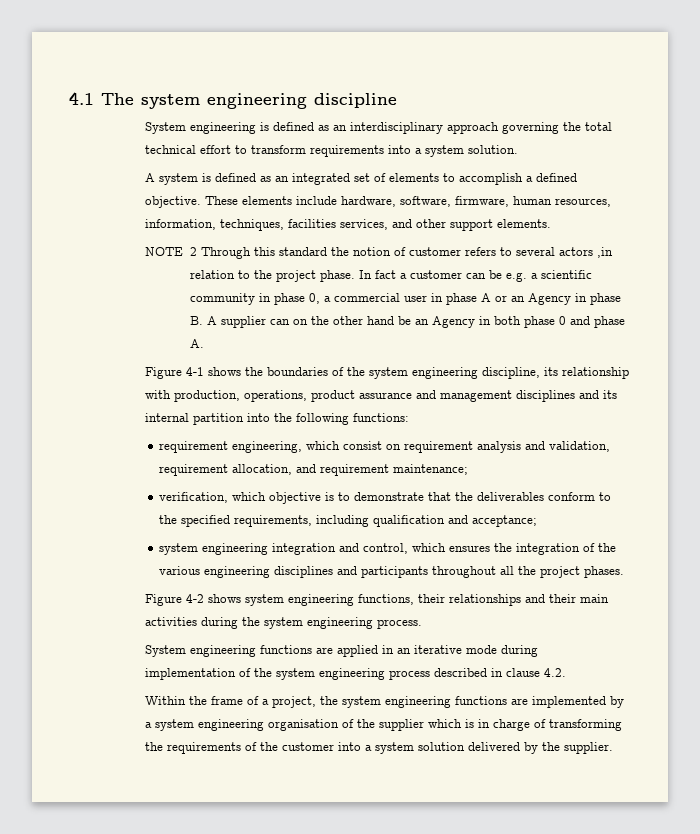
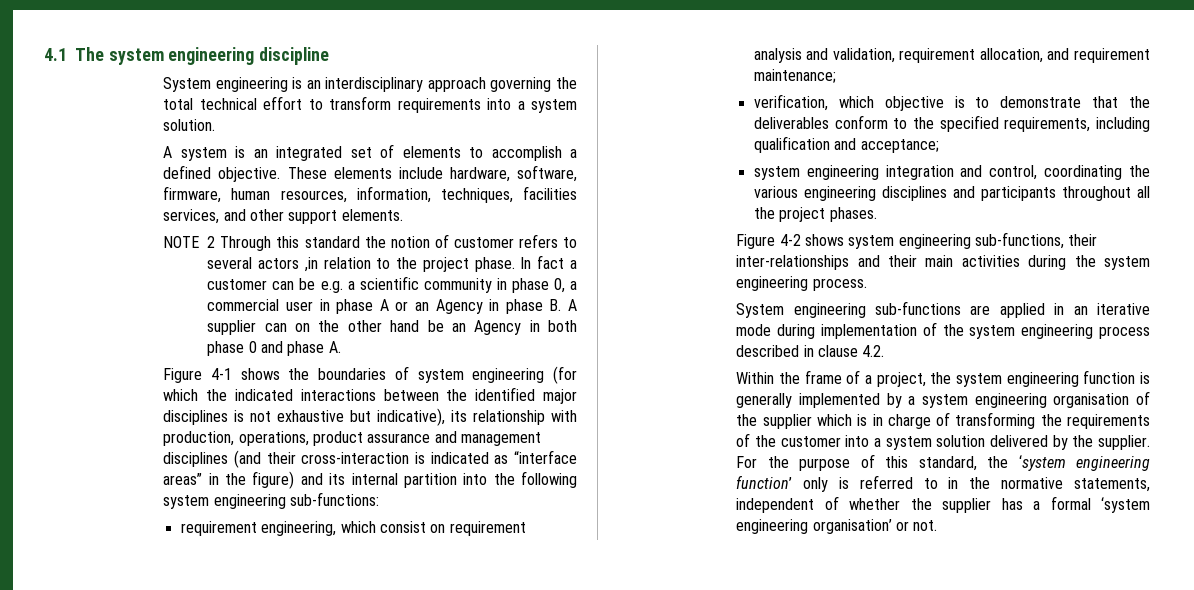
- System engineering is defined as an interdisciplinary approach governing the total technical effort to transform requirements into a system solution.
+ System engineering is an interdisciplinary approach governing the total technical effort to transform requirements into a system solution.
- A system is defined as an integrated set of elements to accomplish a defined objective.
+ A system is an integrated set of elements to accomplish a defined objective.
- Figure 4-1 shows the boundaries of the system engineering discipline, its relationship with production, operations, product assurance and management disciplines and its internal partition into the following functions:
+ Figure 4-1 shows the boundaries of system engineering (for which the indicated interactions between the identified major disciplines is not exhaustive but indicative), its relationship with production, operations, product assurance and management disciplines (and their cross-interaction is indicated as “interface areas” in the figure) and its internal partition into the following system engineering sub-functions:
- system engineering integration and control, which ensures the integration of the various engineering disciplines and participants throughout all the project phases.
+ system engineering integration and control, coordinating the various engineering disciplines and participants throughout all the project phases.
- Figure 4-2 shows system engineering functions, their relationships and their main activities during the system engineering process.
+ Figure 4-2 shows system engineering sub-functions, their inter-relationships and their main activities during the system engineering process.
- System engineering functions are applied in an iterative mode during implementation of the system engineering process described in clause 4.2.
+ System engineering sub-functions are applied in an iterative mode during implementation of the system engineering process described in clause 4.2.
- Within the frame of a project, the system engineering functions are implemented by a system engineering organisation of the supplier which is in charge of transforming the requirements of the customer into a system solution delivered by the supplier.
+ Within the frame of a project, the system engineering function is generally implemented by a system engineering organisation of the supplier which is in charge of transforming the requirements of the customer into a system solution delivered by the supplier.
+ For the purpose of this standard, the ‘system engineering function’ only is referred to in the normative statements, independent of whether the supplier has a formal ‘system engineering organisation’ or not.

